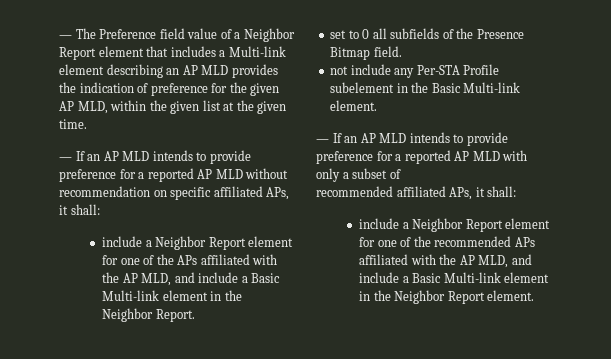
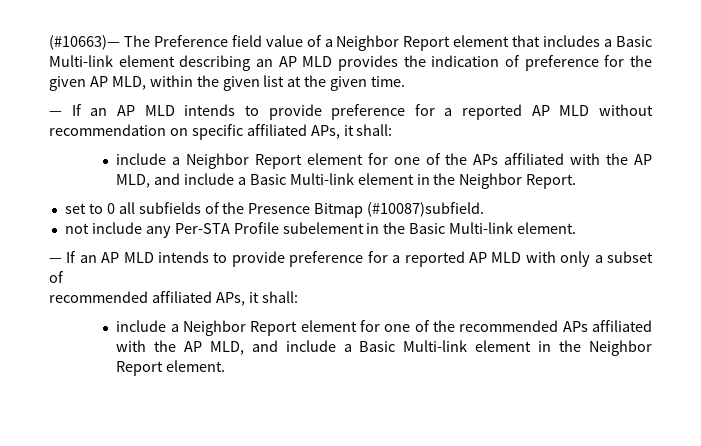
- — The Preference field value of a Neighbor Report element that includes a Multi-link element describing an AP MLD provides the indication of preference for the given AP MLD, within the given list at the given time.
+ (#10663)— The Preference field value of a Neighbor Report element that includes a Basic Multi-link element describing an AP MLD provides the indication of preference for the given AP MLD, within the given list at the given time.
- set to 0 all subfields of the Presence Bitmap field.
+ set to 0 all subfields of the Presence Bitmap (#10087)subfield.

